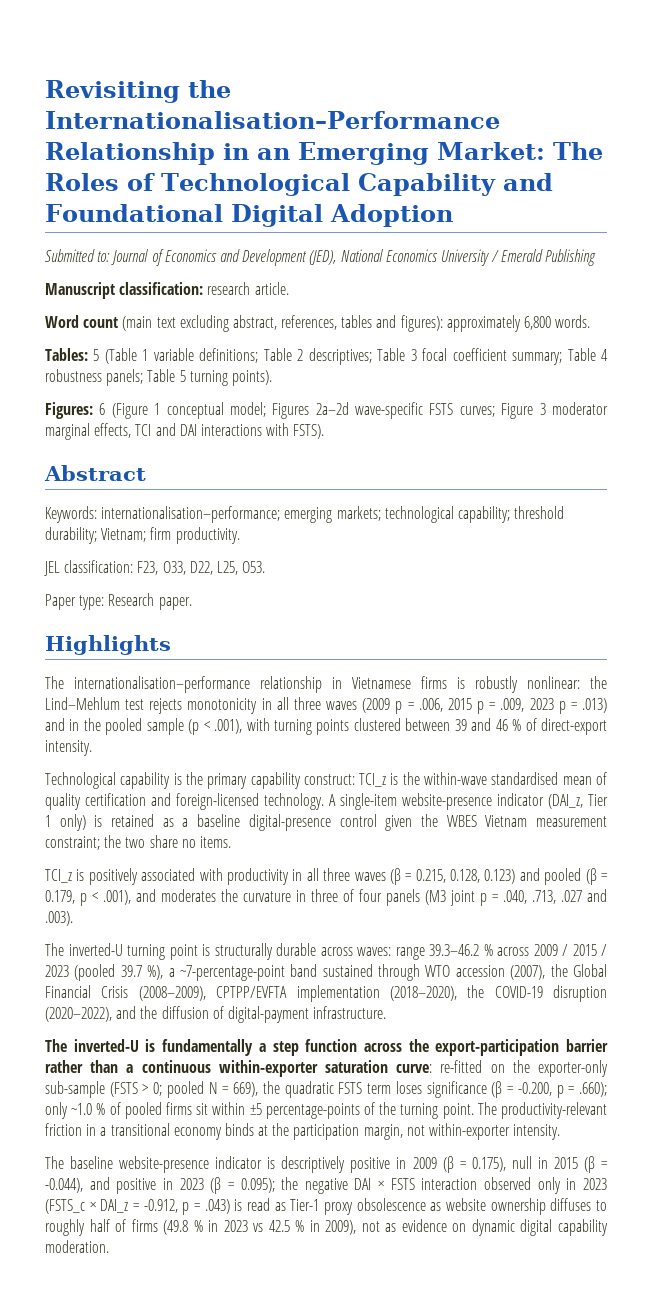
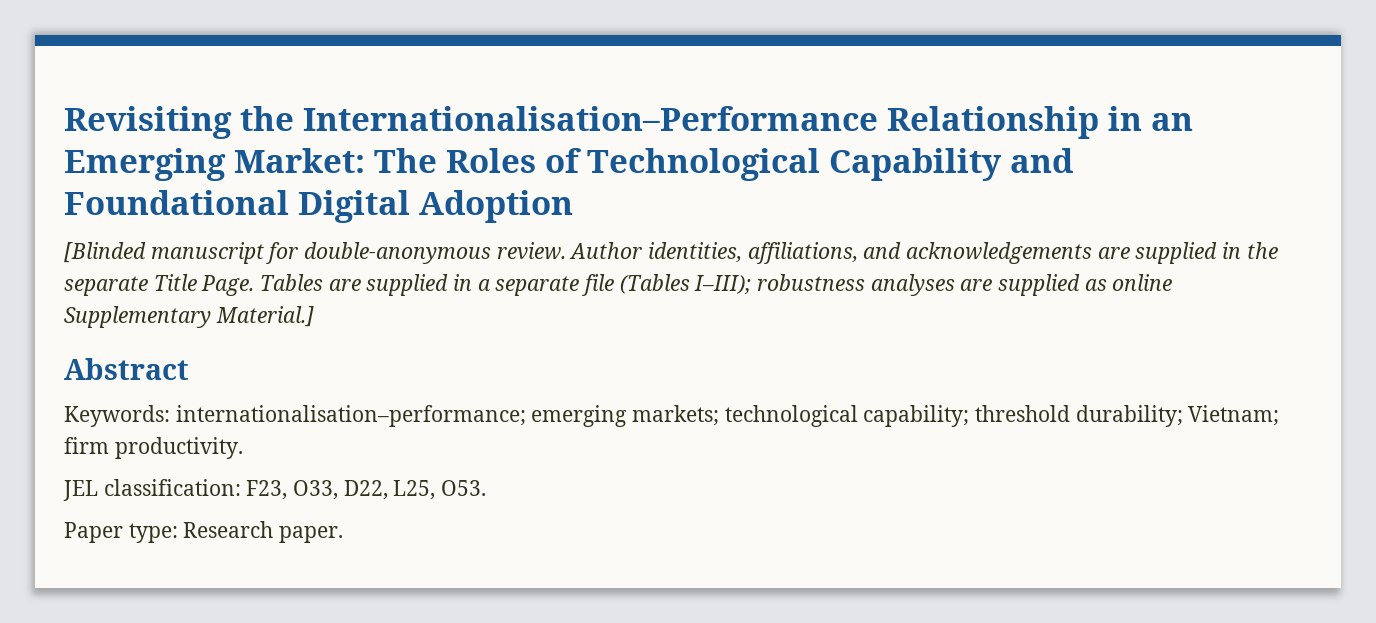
- Submitted to: Journal of Economics and Development (JED), National Economics University / Emerald Publishing
- Manuscript classification: research article.
- Word count (main text excluding abstract, references, tables and figures): approximately 6,800 words.
- Tables: 5 (Table 1 variable definitions; Table 2 descriptives; Table 3 focal coefficient summary; Table 4 robustness panels; Table 5 turning points).
- Figures: 6 (Figure 1 conceptual model; Figures 2a–2d wave-specific FSTS curves; Figure 3 moderator marginal effects, TCI and DAI interactions with FSTS).
+ [Blinded manuscript for double-anonymous review. Author identities, affiliations, and acknowledgements are supplied in the separate Title Page. Tables are supplied in a separate file (Tables I–III); robustness analyses are supplied as online Supplementary Material.]
- Highlights
- The internationalisation–performance relationship in Vietnamese firms is robustly nonlinear: the Lind–Mehlum test rejects monotonicity in all three waves (2009 p = .006, 2015 p = .009, 2023 p = .013) and in the pooled sample (p < .001), with turning points clustered between 39 and 46 % of direct-export intensity.
- Technological capability is the primary capability construct: TCI_z is the within-wave standardised mean of quality certification and foreign-licensed technology. A single-item website-presence indicator (DAI_z, Tier 1 only) is retained as a baseline digital-presence control given the WBES Vietnam measurement constraint; the two share no items.
- TCI_z is positively associated with productivity in all three waves (β = 0.215, 0.128, 0.123) and pooled (β = 0.179, p < .001), and moderates the curvature in three of four panels (M3 joint p = .040, .713, .027 and .003).
- The inverted-U turning point is structurally durable across waves: range 39.3–46.2 % across 2009 / 2015 / 2023 (pooled 39.7 %), a ~7-percentage-point band sustained through WTO accession (2007), the Global Financial Crisis (2008–2009), CPTPP/EVFTA implementation (2018–2020), the COVID-19 disruption (2020–2022), and the diffusion of digital-payment infrastructure.
- The inverted-U is fundamentally a step function across the export-participation barrier rather than a continuous within-exporter saturation curve: re-fitted on the exporter-only sub-sample (FSTS > 0; pooled N = 669), the quadratic FSTS term loses significance (β = -0.200, p = .660); only ~1.0 % of pooled firms sit within ±5 percentage-points of the turning point. The productivity-relevant friction in a transitional economy binds at the participation margin, not within-exporter intensity.
- The baseline website-presence indicator is descriptively positive in 2009 (β = 0.175), null in 2015 (β = -0.044), and positive in 2023 (β = 0.095); the negative DAI × FSTS interaction observed only in 2023 (FSTS_c × DAI_z = -0.912, p = .043) is read as Tier-1 proxy obsolescence as website ownership diffuses to roughly half of firms (49.8 % in 2023 vs 42.5 % in 2009), not as evidence on dynamic digital capability moderation.

